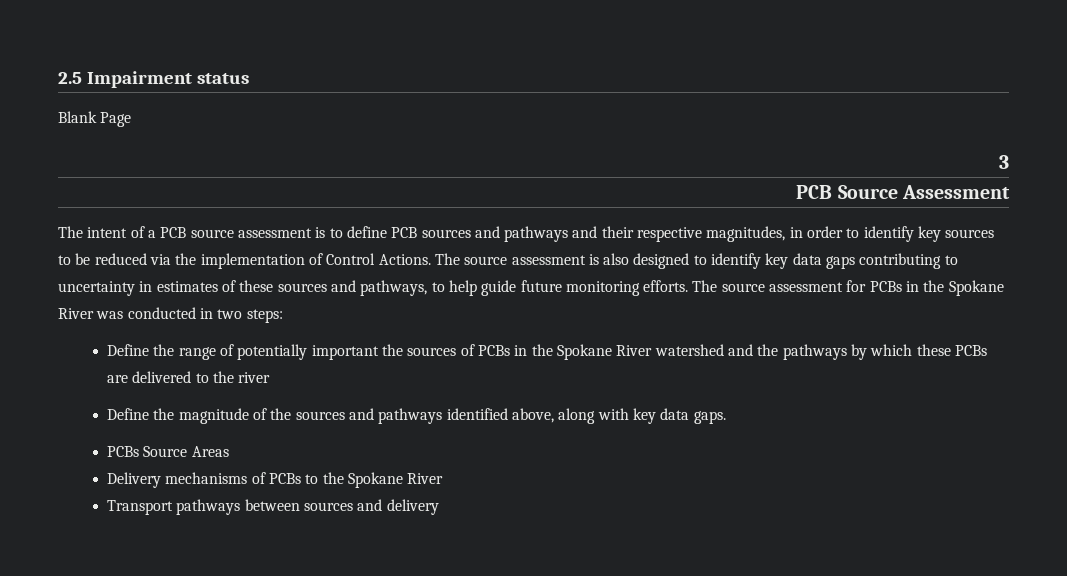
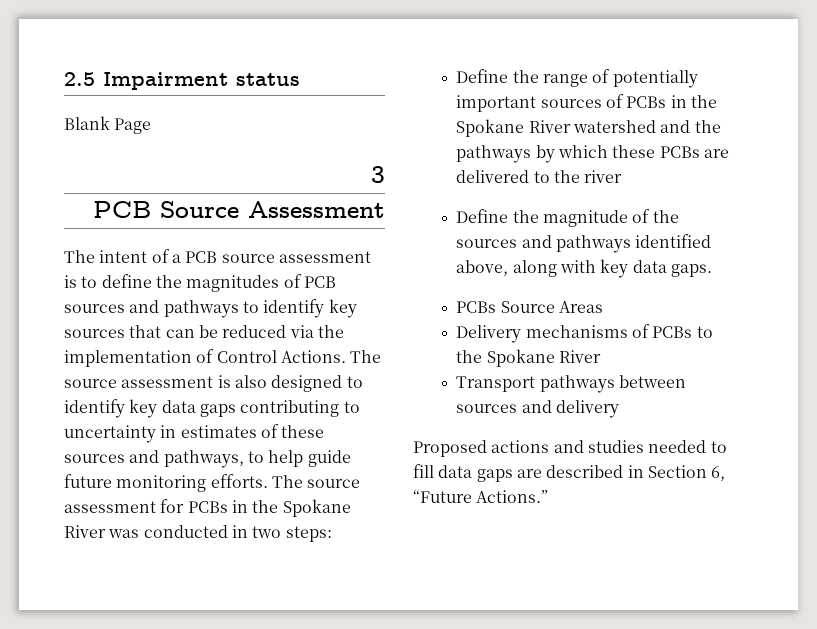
- The intent of a PCB source assessment is to define PCB sources and pathways and their respective magnitudes, in order to identify key sources to be reduced via the implementation of Control Actions.
+ The intent of a PCB source assessment is to define the magnitudes of PCB sources and pathways to identify key sources that can be reduced via the implementation of Control Actions.
- Define the range of potentially important the sources of PCBs in the Spokane River watershed and the pathways by which these PCBs are delivered to the river
+ Define the range of potentially important sources of PCBs in the Spokane River watershed and the pathways by which these PCBs are delivered to the river
+ Proposed actions and studies needed to fill data gaps are described in Section 6, “Future Actions.”

